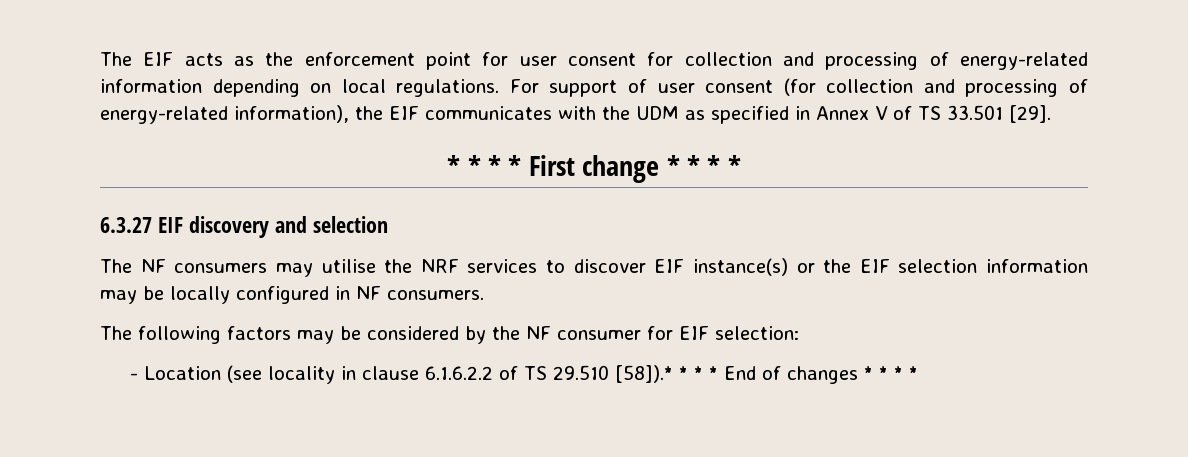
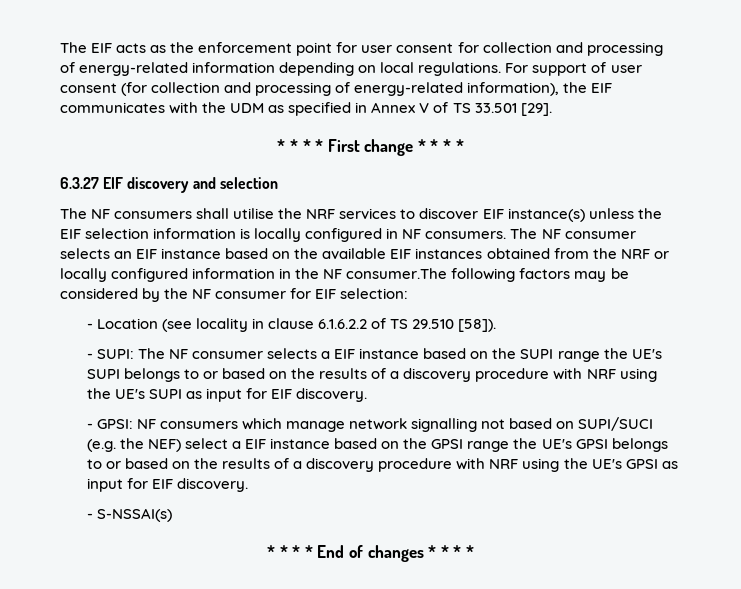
- The NF consumers may utilise the NRF services to discover EIF instance(s) or the EIF selection information may be locally configured in NF consumers.
- The following factors may be considered by the NF consumer for EIF selection:
+ The NF consumers shall utilise the NRF services to discover EIF instance(s) unless the EIF selection information is locally configured in NF consumers. The NF consumer selects an EIF instance based on the available EIF instances obtained from the NRF or locally configured information in the NF consumer.The following factors may be considered by the NF consumer for EIF selection:
- - Location (see locality in clause 6.1.6.2.2 of TS 29.510 [58]).* * * * End of changes * * * *
+ - Location (see locality in clause 6.1.6.2.2 of TS 29.510 [58]).
+ - SUPI: The NF consumer selects a EIF instance based on the SUPI range the UE's SUPI belongs to or based on the results of a discovery procedure with NRF using the UE's SUPI as input for EIF discovery.
+ - GPSI: NF consumers which manage network signalling not based on SUPI/SUCI (e.g. the NEF) select a EIF instance based on the GPSI range the UE's GPSI belongs to or based on the results of a discovery procedure with NRF using the UE's GPSI as input for EIF discovery.
+ - S-NSSAI(s)
+ * * * * End of changes * * * *

